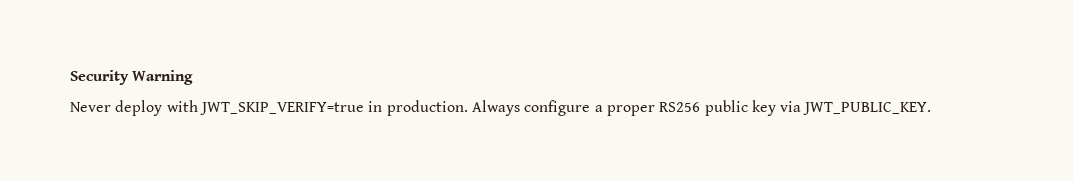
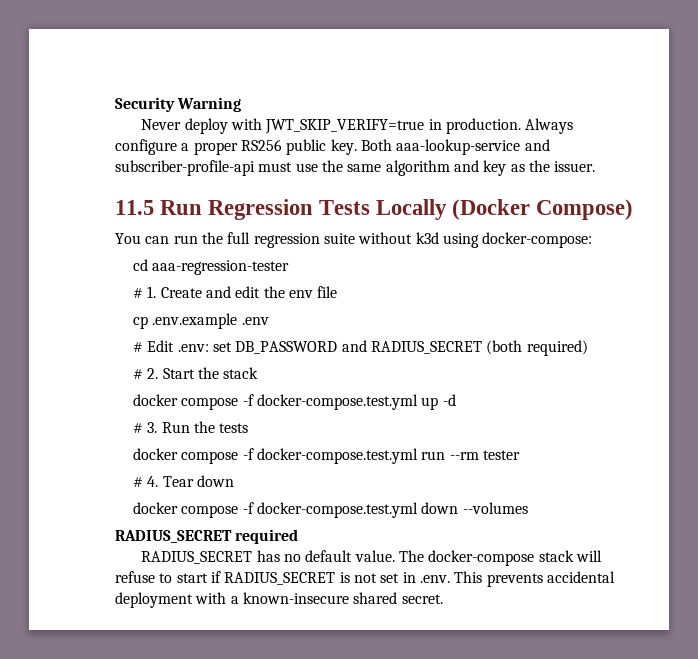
- Always configure a proper RS256 public key via JWT_PUBLIC_KEY.
+ Always configure a proper RS256 public key. Both aaa-lookup-service and subscriber-profile-api must use the same algorithm and key as the issuer.
+ 11.5 Run Regression Tests Locally (Docker Compose)
+ You can run the full regression suite without k3d using docker-compose:
+ cd aaa-regression-tester
+ # 1. Create and edit the env file
+ cp .env.example .env
+ # Edit .env: set DB_PASSWORD and RADIUS_SECRET (both required)
+ # 2. Start the stack
+ docker compose -f docker-compose.test.yml up -d
+ # 3. Run the tests
+ docker compose -f docker-compose.test.yml run --rm tester
+ # 4. Tear down
+ docker compose -f docker-compose.test.yml down --volumes
+ RADIUS_SECRET required
+ RADIUS_SECRET has no default value. The docker-compose stack will refuse to start if RADIUS_SECRET is not set in .env. This prevents accidental deployment with a known-insecure shared secret.

